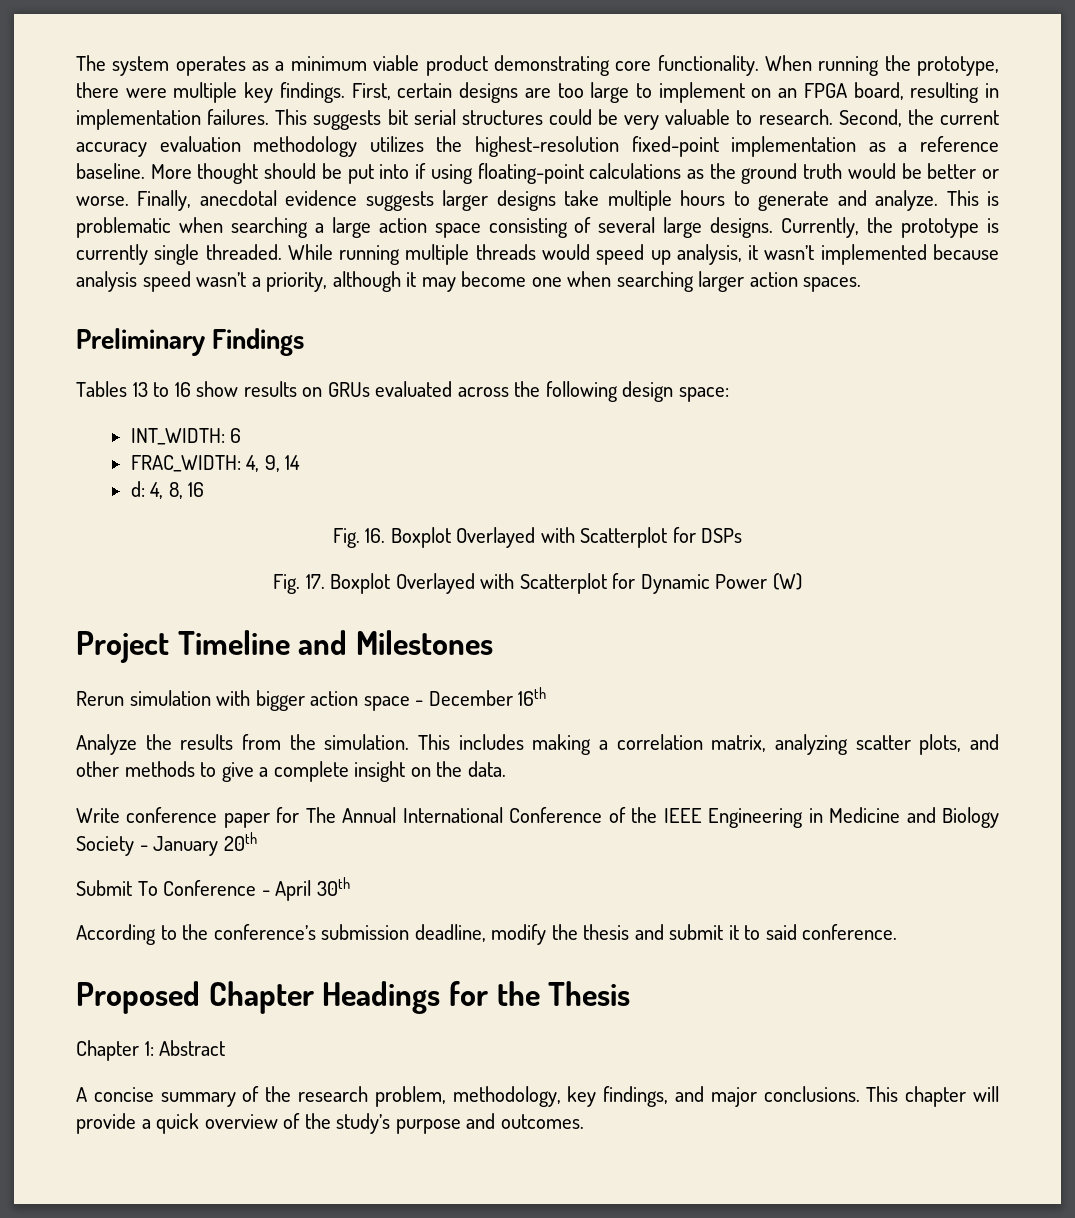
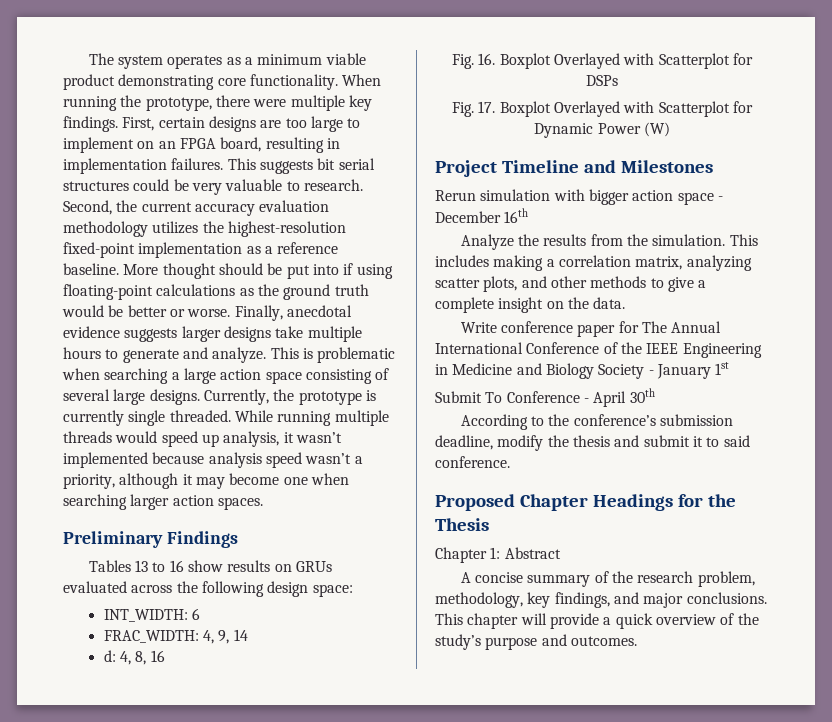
- Write conference paper for The Annual International Conference of the IEEE Engineering in Medicine and Biology Society - January 20th
+ Write conference paper for The Annual International Conference of the IEEE Engineering in Medicine and Biology Society - January 1st

